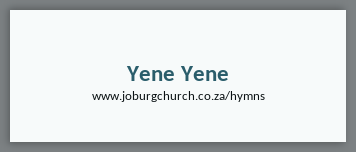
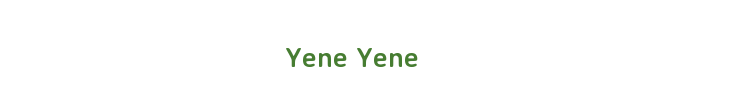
- www.joburgchurch.co.za/hymns

